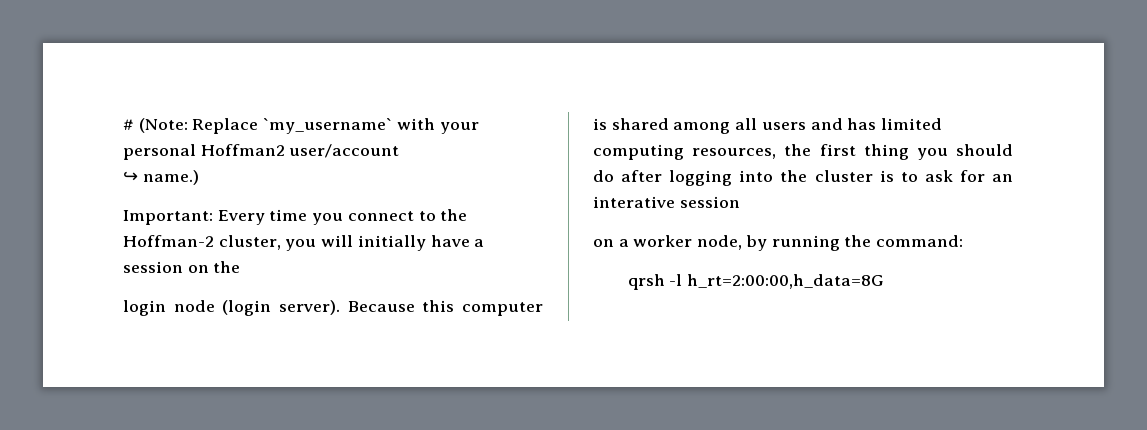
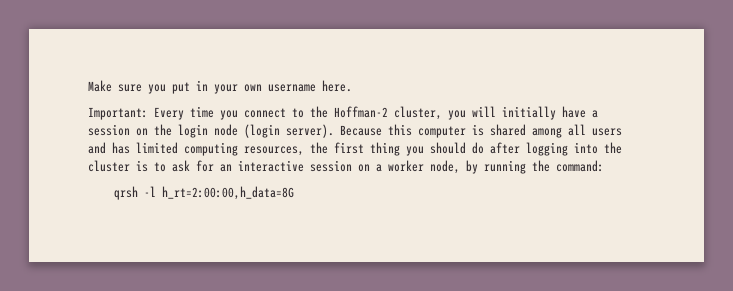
- # (Note: Replace `my_username` with your personal Hoffman2 user/account
- ↪ name.)
+ Make sure you put in your own username here.
- Important: Every time you connect to the Hoffman-2 cluster, you will initially have a session on the
- login node (login server).
+ Important: Every time you connect to the Hoffman-2 cluster, you will initially have a session on the login node (login server).
- Because this computer is shared among all users and has limited computing resources, the first thing you should do after logging into the cluster is to ask for an interative session
- on a worker node, by running the command:
+ Because this computer is shared among all users and has limited computing resources, the first thing you should do after logging into the cluster is to ask for an interactive session on a worker node, by running the command:

